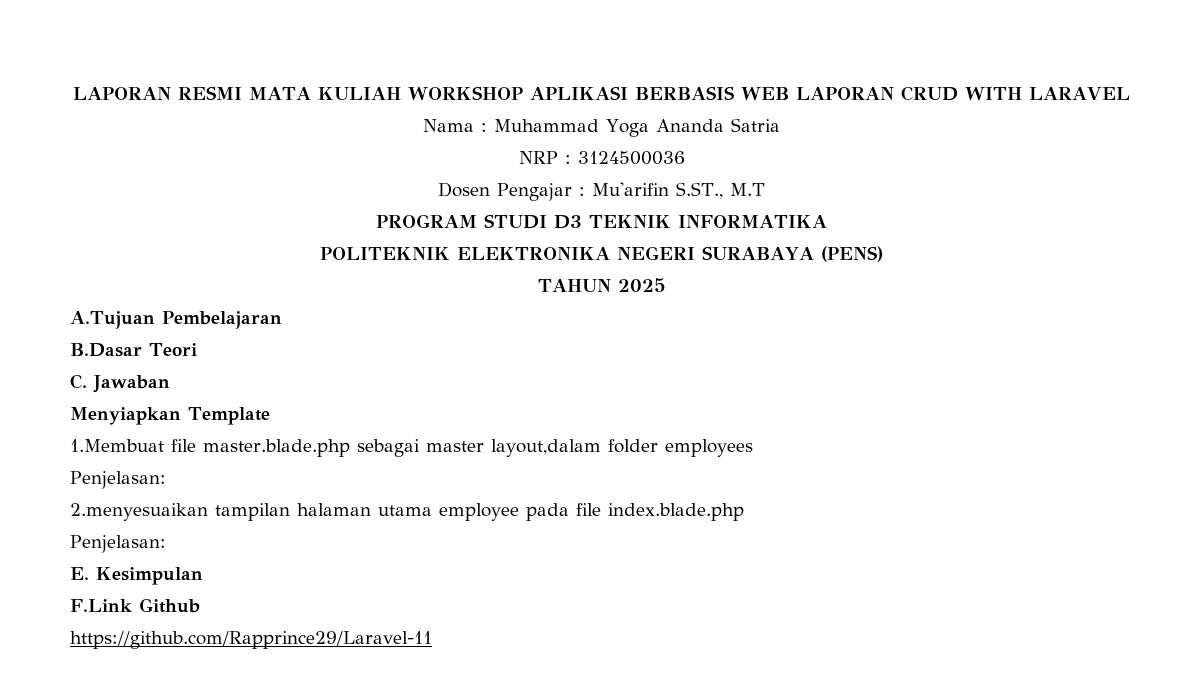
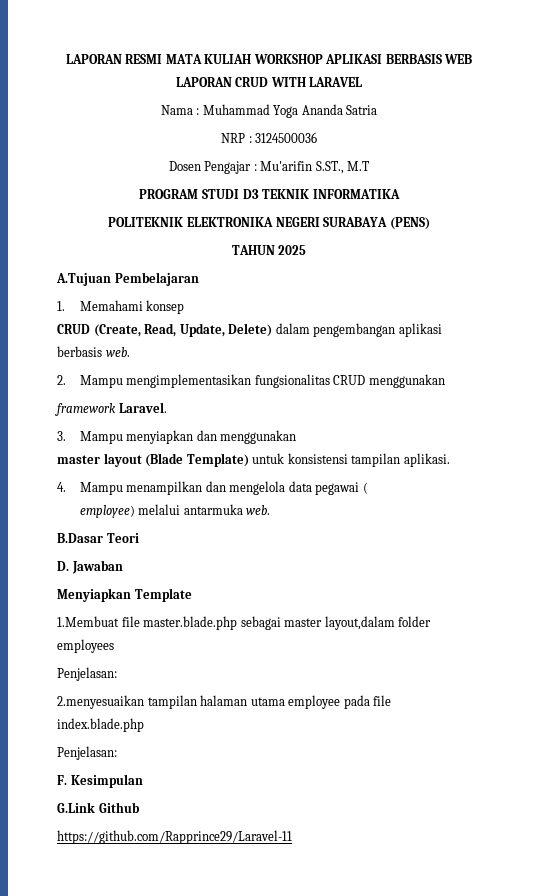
+ 1. Memahami konsep
+ CRUD (Create, Read, Update, Delete) dalam pengembangan aplikasi berbasis web.
+ 2. Mampu mengimplementasikan fungsionalitas CRUD menggunakan
+ framework Laravel.
+ 3. Mampu menyiapkan dan menggunakan
+ master layout (Blade Template) untuk konsistensi tampilan aplikasi.
+ 4. Mampu menampilkan dan mengelola data pegawai (
+ employee) melalui antarmuka web.
- C. Jawaban
+ D. Jawaban
- E. Kesimpulan
+ F. Kesimpulan
- F.Link Github
+ G.Link Github

